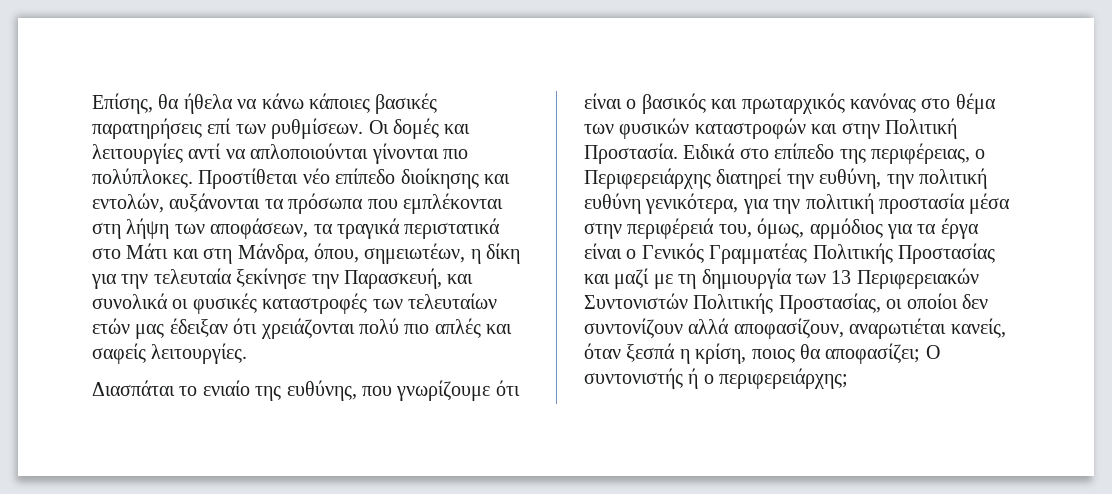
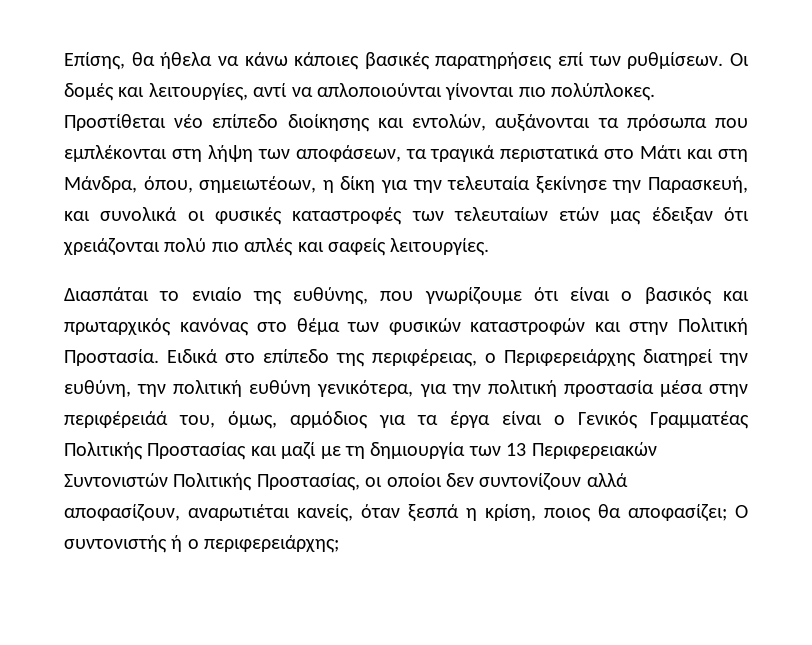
- Οι δομές και λειτουργίες αντί να απλοποιούνται γίνονται πιο πολύπλοκες.
+ Οι δομές και λειτουργίες, αντί να απλοποιούνται γίνονται πιο πολύπλοκες.
- Προστίθεται νέο επίπεδο διοίκησης και εντολών, αυξάνονται τα πρόσωπα που εμπλέκονται στη λήψη των αποφάσεων, τα τραγικά περιστατικά στο Μάτι και στη Μάνδρα, όπου, σημειωτέων, η δίκη για την τελευταία ξεκίνησε την Παρασκευή, και συνολικά οι φυσικές καταστροφές των τελευταίων ετών μας έδειξαν ότι χρειάζονται πολύ πιο απλές και σαφείς λειτουργίες.
+ Προστίθεται νέο επίπεδο διοίκησης και εντολών, αυξάνονται τα πρόσωπα που εμπλέκονται στη λήψη των αποφάσεων, τα τραγικά περιστατικά στο Μάτι και στη Μάνδρα, όπου, σημειωτέοων, η δίκη για την τελευταία ξεκίνησε την Παρασκευή, και συνολικά οι φυσικές καταστροφές των τελευταίων ετών μας έδειξαν ότι χρειάζονται πολύ πιο απλές και σαφείς λειτουργίες.
- Ειδικά στο επίπεδο της περιφέρειας, ο Περιφερειάρχης διατηρεί την ευθύνη, την πολιτική ευθύνη γενικότερα, για την πολιτική προστασία μέσα στην περιφέρειά του, όμως, αρμόδιος για τα έργα είναι ο Γενικός Γραμματέας Πολιτικής Προστασίας και μαζί με τη δημιουργία των 13 Περιφερειακών Συντονιστών Πολιτικής Προστασίας, οι οποίοι δεν συντονίζουν αλλά αποφασίζουν, αναρωτιέται κανείς, όταν ξεσπά η κρίση, ποιος θα αποφασίζει;
+ Ειδικά στο επίπεδο της περιφέρειας, ο Περιφερειάρχης διατηρεί την ευθύνη, την πολιτική ευθύνη γενικότερα, για την πολιτική προστασία μέσα στην περιφέρειάά του, όμως, αρμόδιος για τα έργα είναι ο Γενικός Γραμματέας Πολιτικής Προστασίας και μαζί με τη δημιουργία των 13 Περιφερειακών Συντονιστών Πολιτικής Προστασίας, οι οποίοι δεν συντονίζουν αλλά αποφασίζουν, αναρωτιέται κανείς, όταν ξεσπά η κρίση, ποιος θα αποφασίζει;

